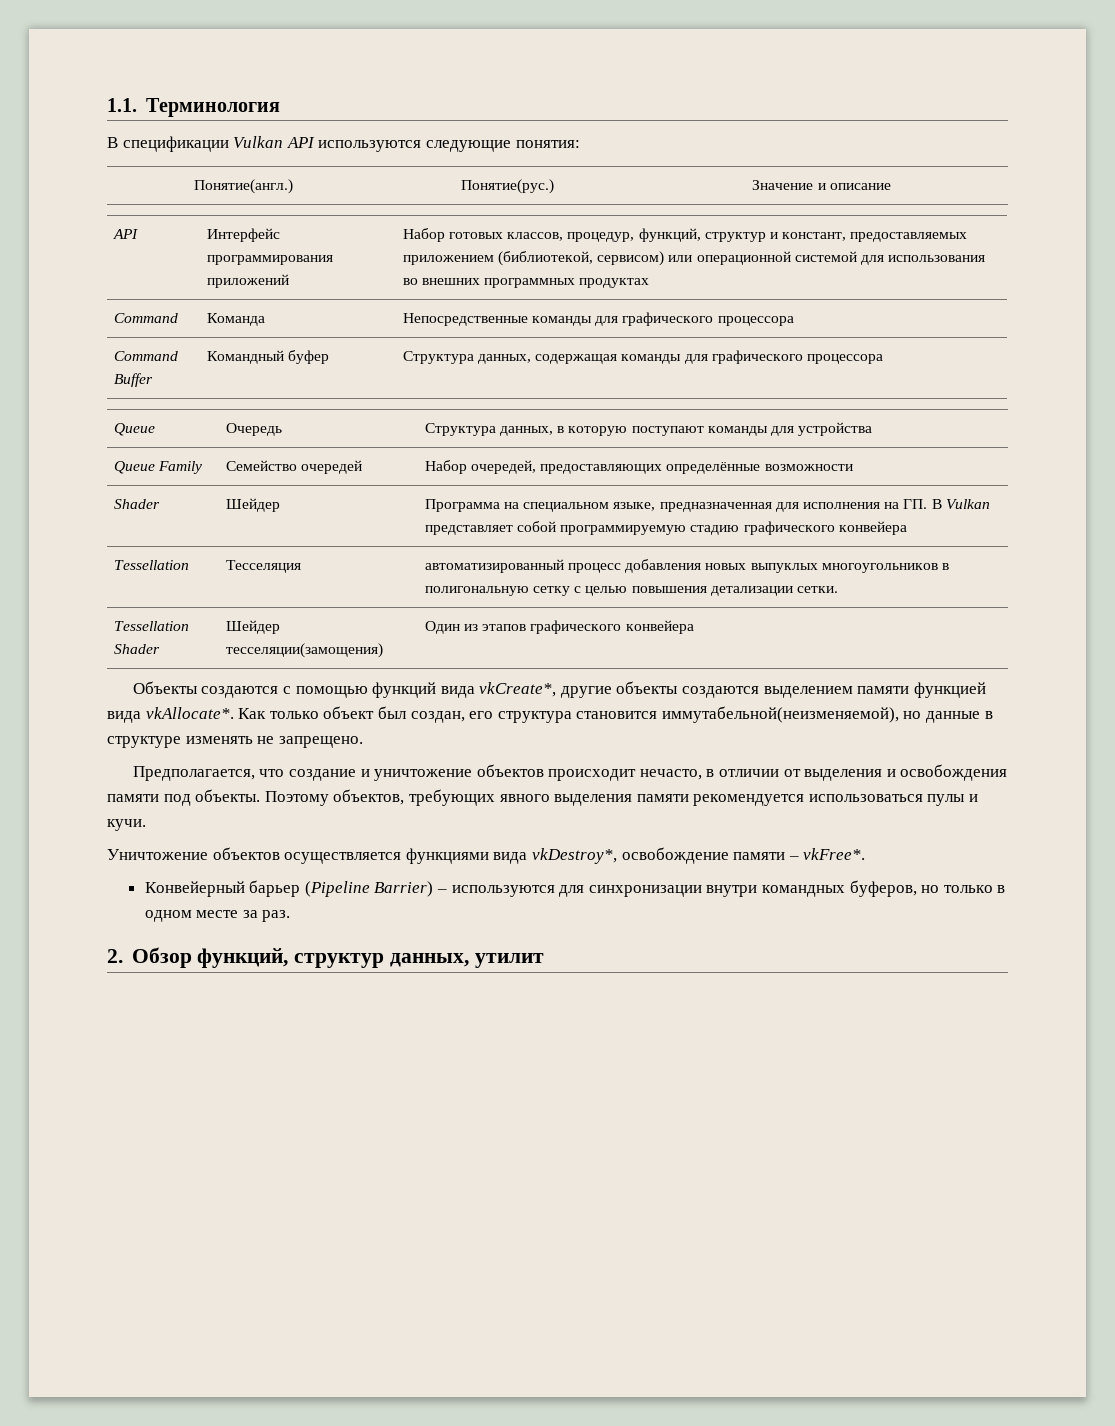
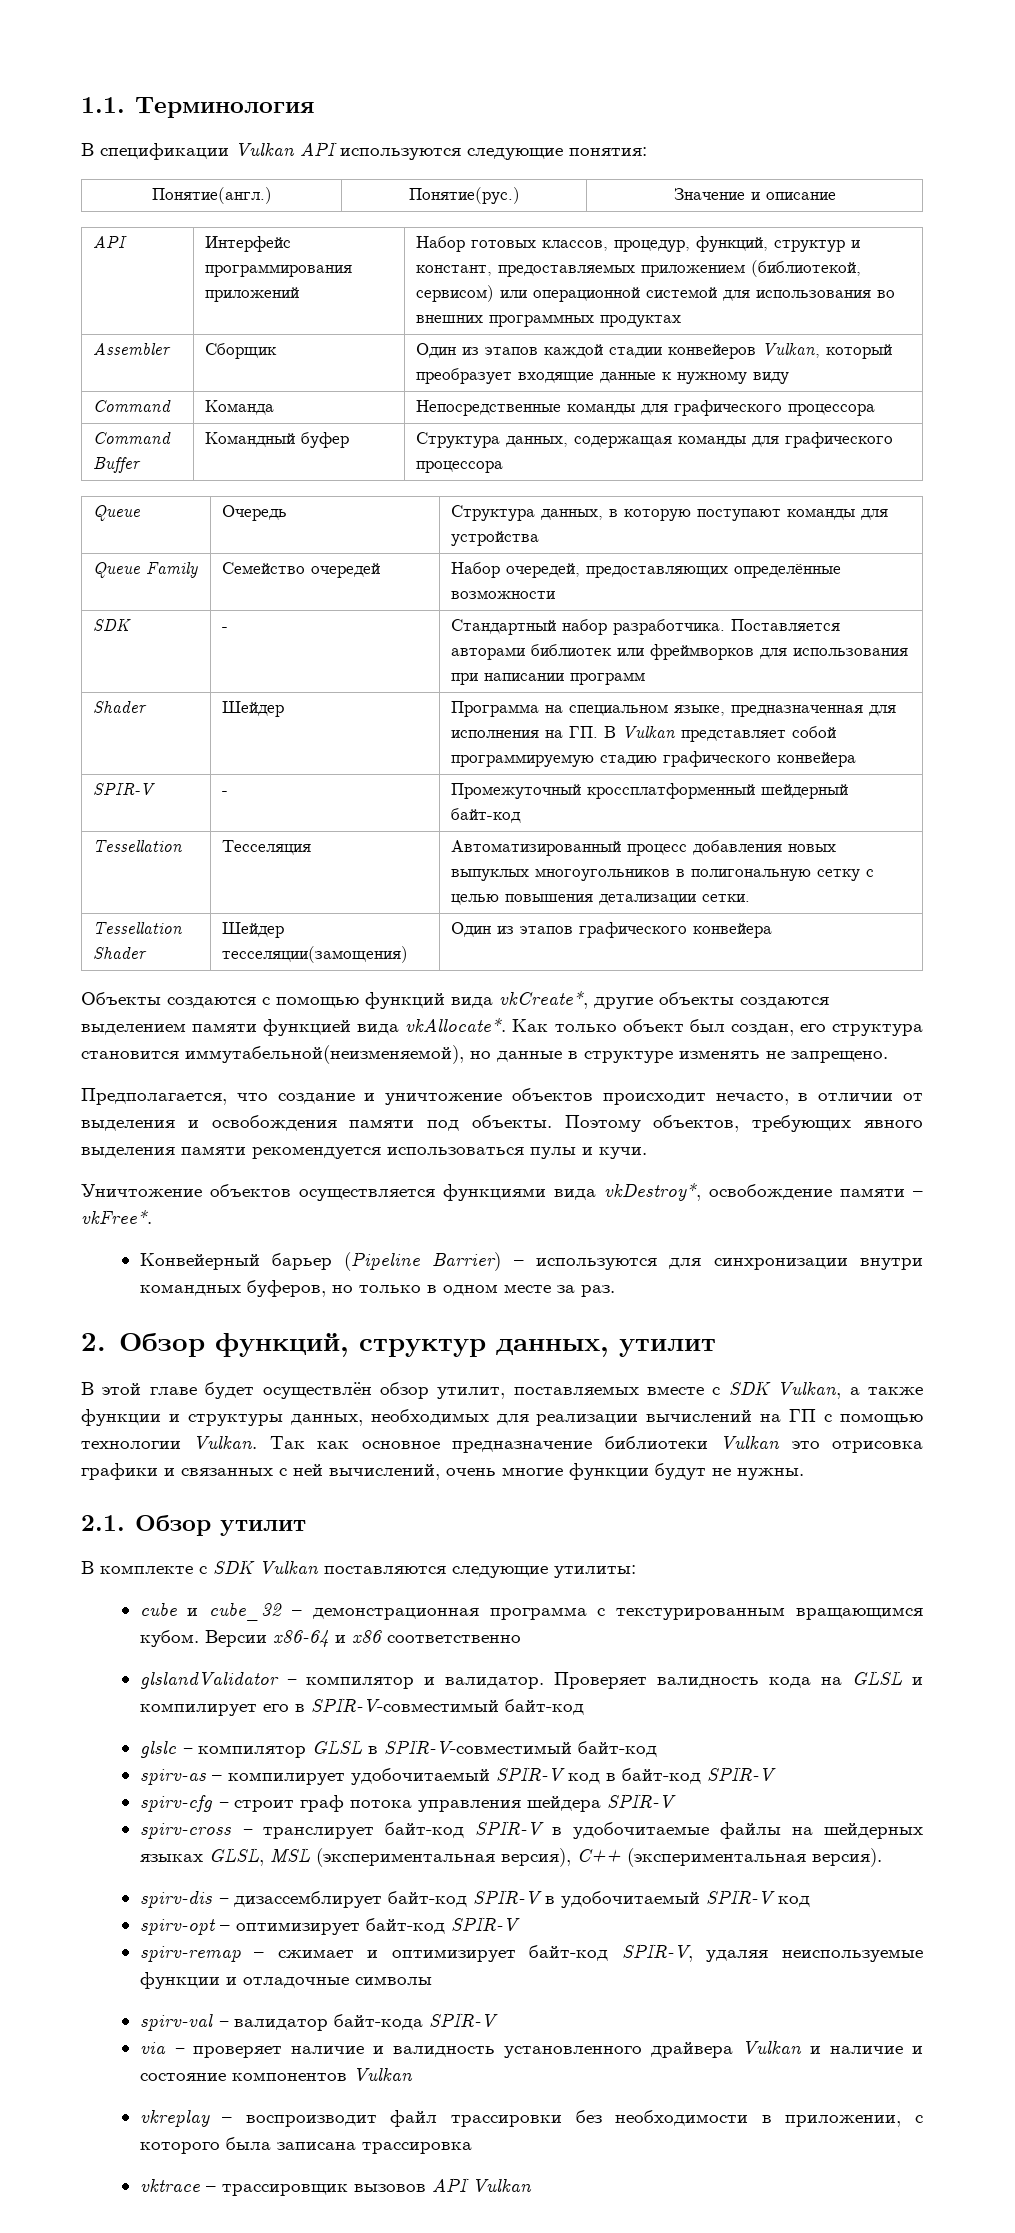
+ Assembler | Сборщик | Один из этапов каждой стадии конвейеров Vulkan, который преобразует входящие данные к нужному виду
+ SDK | - | Стандартный набор разработчика. Поставляется авторами библиотек или фреймворков для использования при написании программ
+ SPIR-V | - | Промежуточный кроссплатформенный шейдерный байт-код
- Tessellation | Тесселяция | автоматизированный процесс добавления новых выпуклых многоугольников в полигональную сетку с целью повышения детализации сетки.
+ Tessellation | Тесселяция | Автоматизированный процесс добавления новых выпуклых многоугольников в полигональную сетку с целью повышения детализации сетки.
+ В этой главе будет осуществлён обзор утилит, поставляемых вместе с SDK Vulkan, а также функции и структуры данных, необходимых для реализации вычислений на ГП с помощью технологии Vulkan. Так как основное предназначение библиотеки Vulkan это отрисовка графики и связанных с ней вычислений, очень многие функции будут не нужны.
+ 2.1. Обзор утилит
+ В комплекте с SDK Vulkan поставляются следующие утилиты:
+ cube и cube_32 – демонстрационная программа с текстурированным вращающимся кубом. Версии x86-64 и x86 соответственно
+ glslandValidator – компилятор и валидатор. Проверяет валидность кода на GLSL и компилирует его в SPIR-V-совместимый байт-код
+ glslc – компилятор GLSL в SPIR-V-совместимый байт-код
+ spirv-as – компилирует удобочитаемый SPIR-V код в байт-код SPIR-V
+ spirv-cfg – строит граф потока управления шейдера SPIR-V
+ spirv-cross – транслирует байт-код SPIR-V в удобочитаемые файлы на шейдерных языках GLSL, MSL (экспериментальная версия), C++ (экспериментальная версия).
+ spirv-dis – дизассемблирует байт-код SPIR-V в удобочитаемый SPIR-V код
+ spirv-opt – оптимизирует байт-код SPIR-V
+ spirv-remap – сжимает и оптимизирует байт-код SPIR-V, удаляя неиспользуемые функции и отладочные символы
+ spirv-val – валидатор байт-кода SPIR-V
+ via – проверяет наличие и валидность установленного драйвера Vulkan и наличие и состояние компонентов Vulkan
+ vkreplay – воспроизводит файл трассировки без необходимости в приложении, с которого была записана трассировка
+ vktrace – трассировщик вызовов API Vulkan

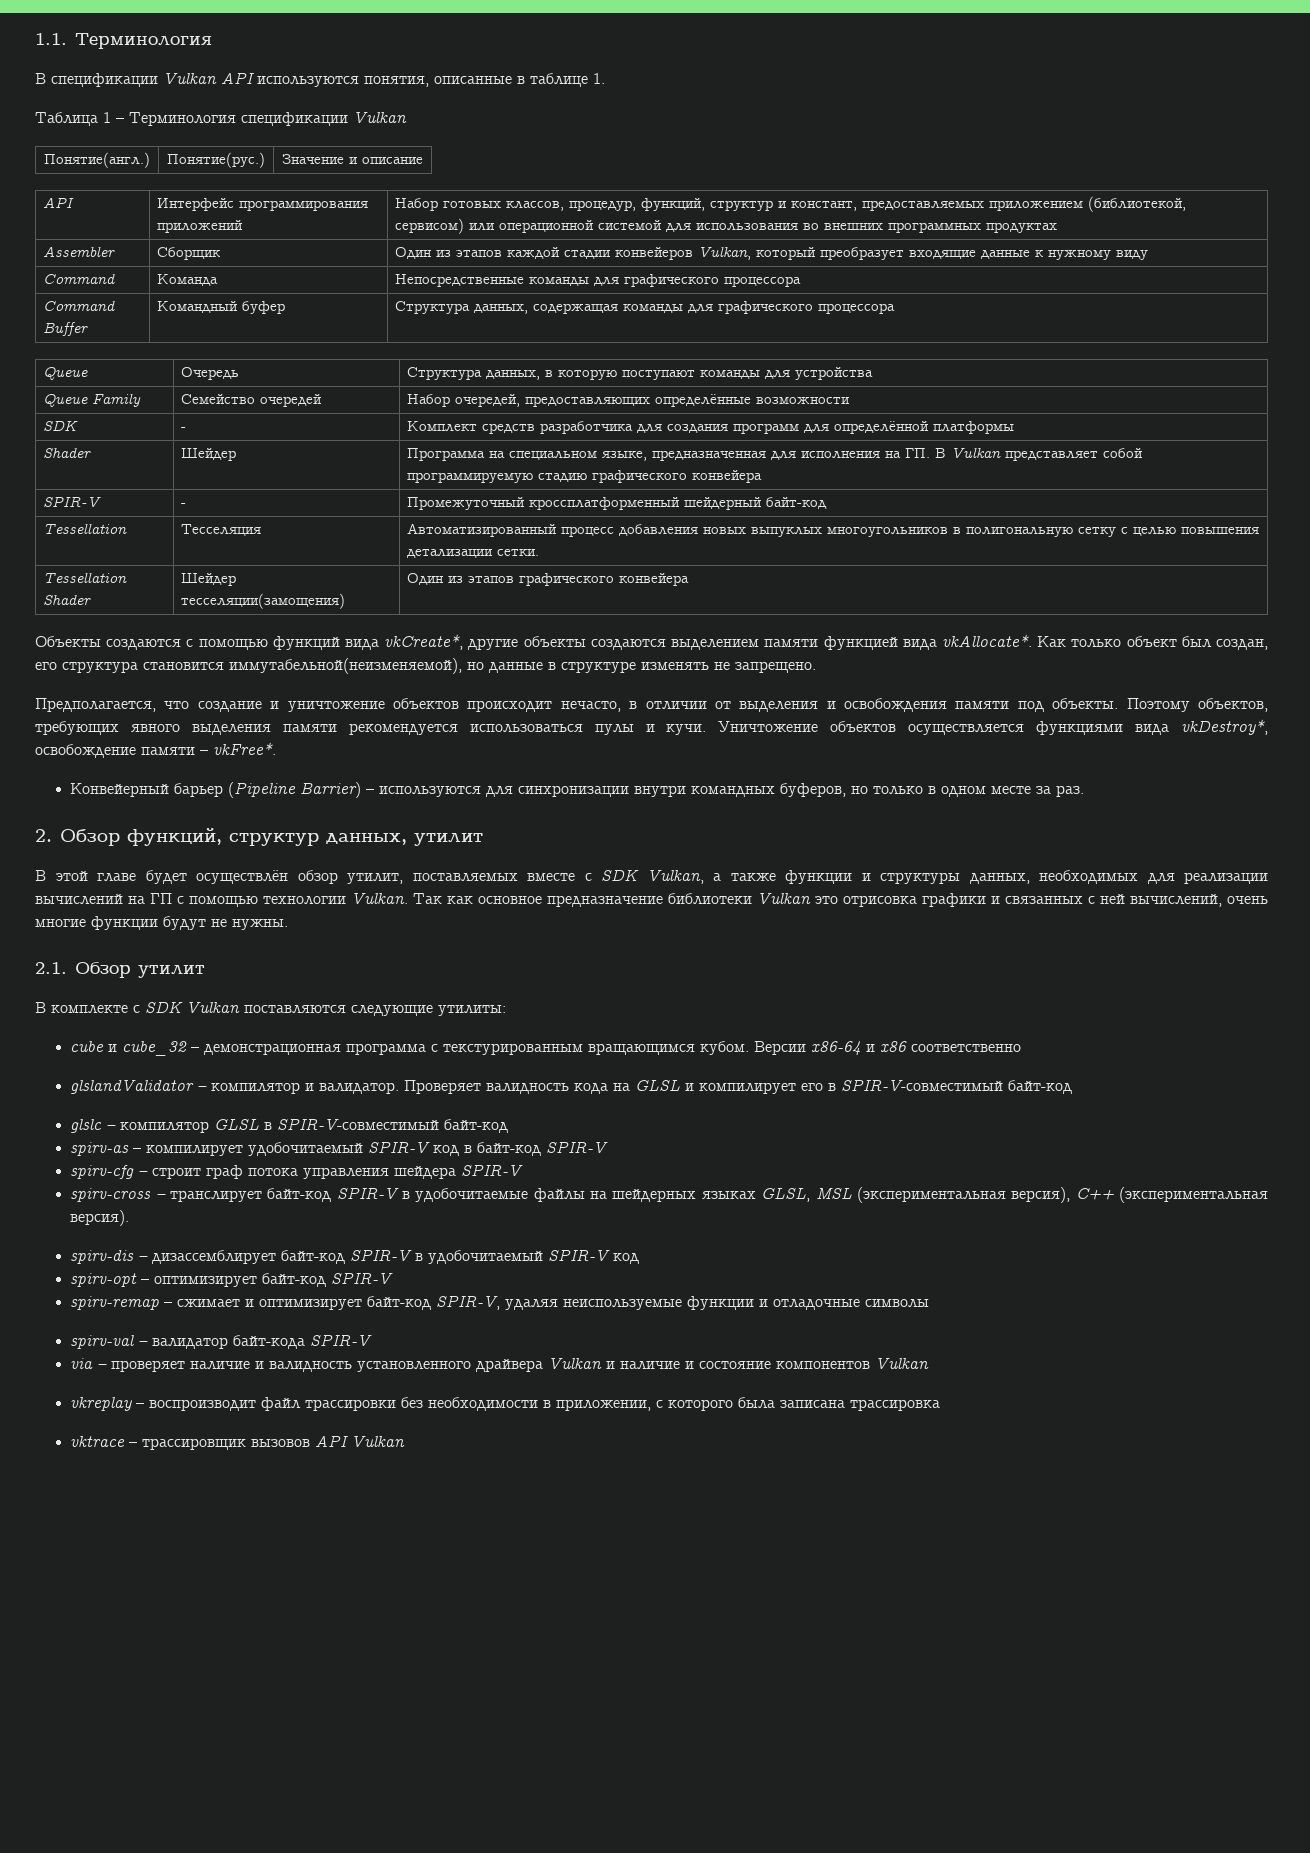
- В спецификации Vulkan API используются следующие понятия:
+ В спецификации Vulkan API используются понятия, описанные в таблице 1.
+ Таблица 1 – Терминология спецификации Vulkan
- SDK | - | Стандартный набор разработчика. Поставляется авторами библиотек или фреймворков для использования при написании программ
+ SDK | - | Комплект средств разработчика для создания программ для определённой платформы
- Поэтому объектов, требующих явного выделения памяти рекомендуется использоваться пулы и кучи.
- Уничтожение объектов осуществляется функциями вида vkDestroy*, освобождение памяти – vkFree*.
+ Поэтому объектов, требующих явного выделения памяти рекомендуется использоваться пулы и кучи. Уничтожение объектов осуществляется функциями вида vkDestroy*, освобождение памяти – vkFree*.

